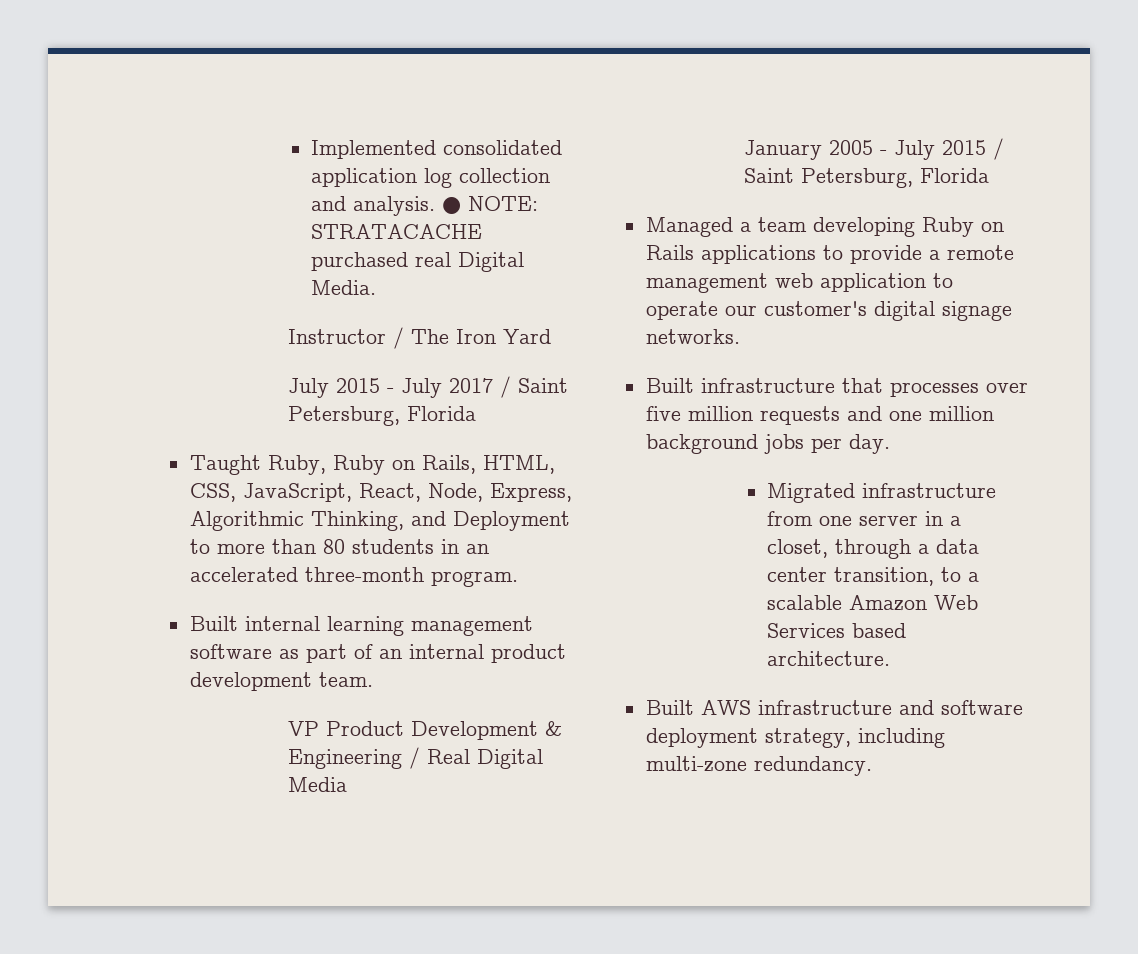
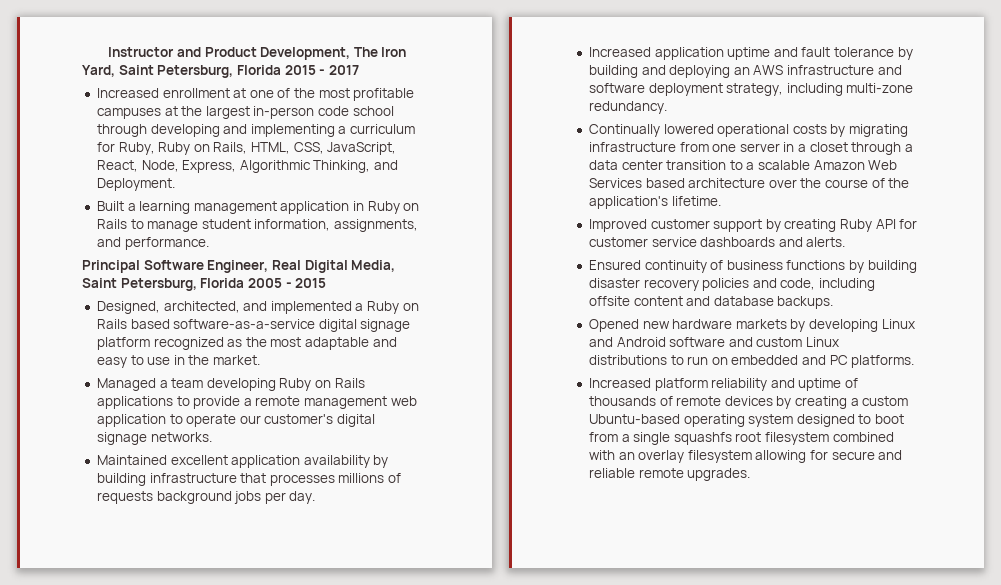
- Implemented consolidated application log collection and analysis. ● NOTE: STRATACACHE purchased real Digital Media.
- Instructor / The Iron Yard
- July 2015 - July 2017 / Saint Petersburg, Florida
- Taught Ruby, Ruby on Rails, HTML, CSS, JavaScript, React, Node, Express, Algorithmic Thinking, and Deployment to more than 80 students in an accelerated three-month program.
- Built internal learning management software as part of an internal product development team.
- VP Product Development & Engineering / Real Digital Media
- January 2005 - July 2015 / Saint Petersburg, Florida
+ Instructor and Product Development, The Iron Yard, Saint Petersburg, Florida 2015 - 2017
+ Increased enrollment at one of the most profitable campuses at the largest in-person code school through developing and implementing a curriculum for Ruby, Ruby on Rails, HTML, CSS, JavaScript, React, Node, Express, Algorithmic Thinking, and Deployment.
+ Built a learning management application in Ruby on Rails to manage student information, assignments, and performance.
+ Principal Software Engineer, Real Digital Media, Saint Petersburg, Florida 2005 - 2015
+ Designed, architected, and implemented a Ruby on Rails based software-as-a-service digital signage platform recognized as the most adaptable and easy to use in the market.
- Built infrastructure that processes over five million requests and one million background jobs per day.
- Migrated infrastructure from one server in a closet, through a data center transition, to a scalable Amazon Web Services based architecture.
- Built AWS infrastructure and software deployment strategy, including multi-zone redundancy.
+ Maintained excellent application availability by building infrastructure that processes millions of requests background jobs per day.
+ Increased application uptime and fault tolerance by building and deploying an AWS infrastructure and software deployment strategy, including multi-zone redundancy.
+ Continually lowered operational costs by migrating infrastructure from one server in a closet through a data center transition to a scalable Amazon Web Services based architecture over the course of the application's lifetime.
+ Improved customer support by creating Ruby API for customer service dashboards and alerts.
+ Ensured continuity of business functions by building disaster recovery policies and code, including offsite content and database backups.
+ Opened new hardware markets by developing Linux and Android software and custom Linux distributions to run on embedded and PC platforms.
+ Increased platform reliability and uptime of thousands of remote devices by creating a custom Ubuntu-based operating system designed to boot from a single squashfs root filesystem combined with an overlay filesystem allowing for secure and reliable remote upgrades.

